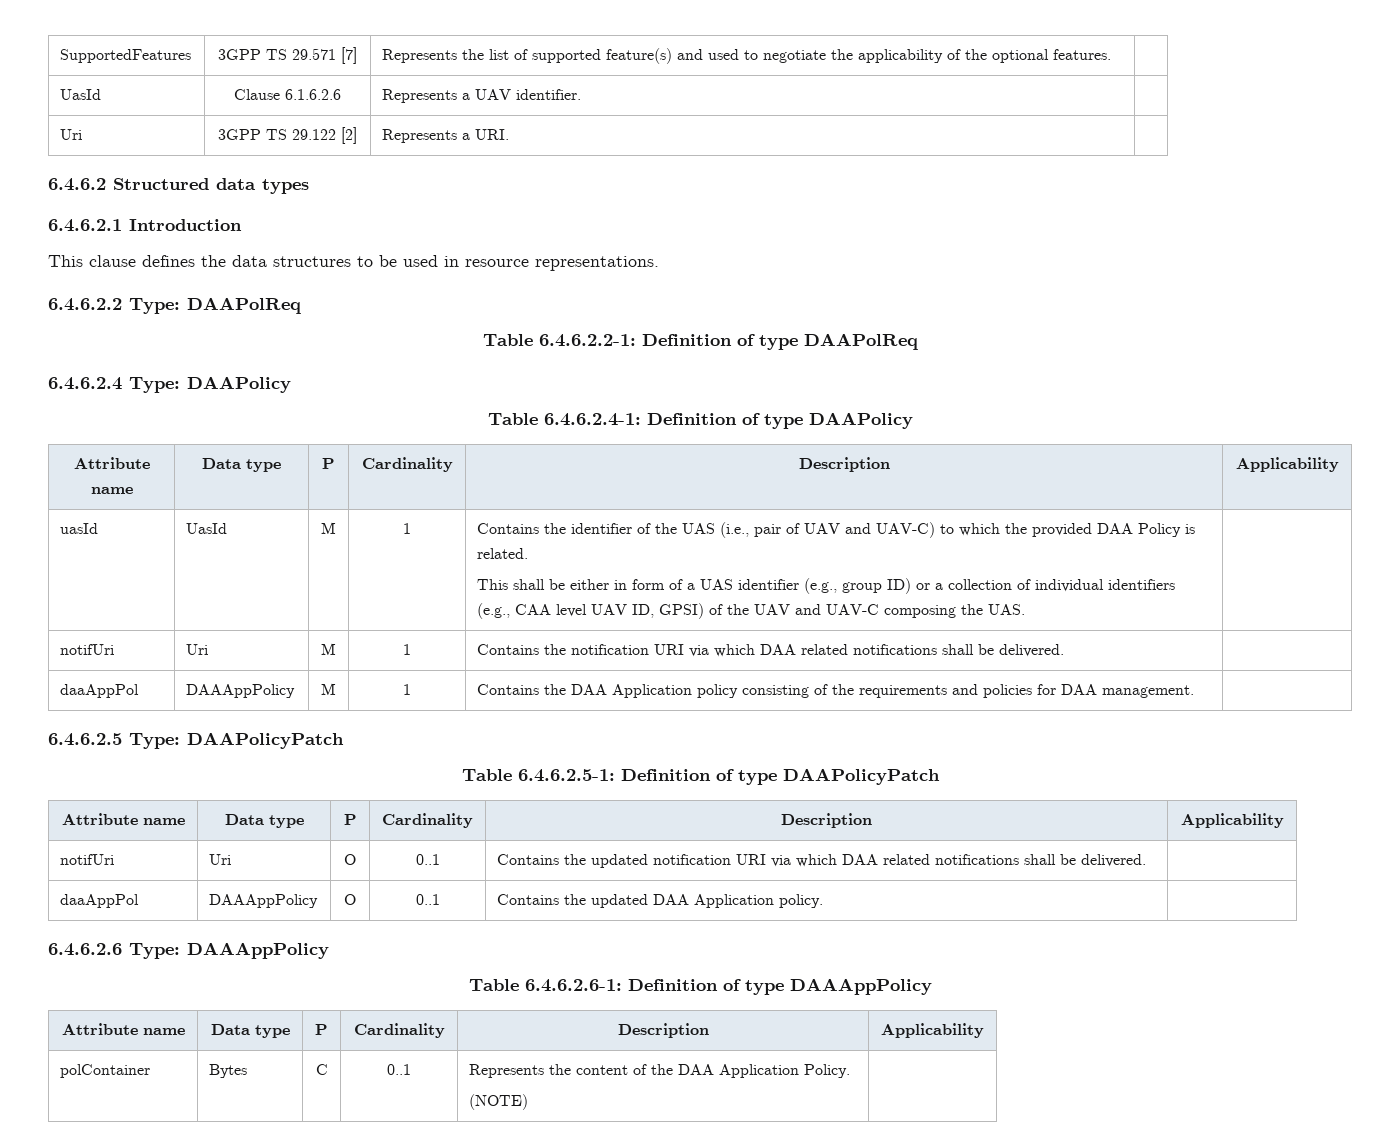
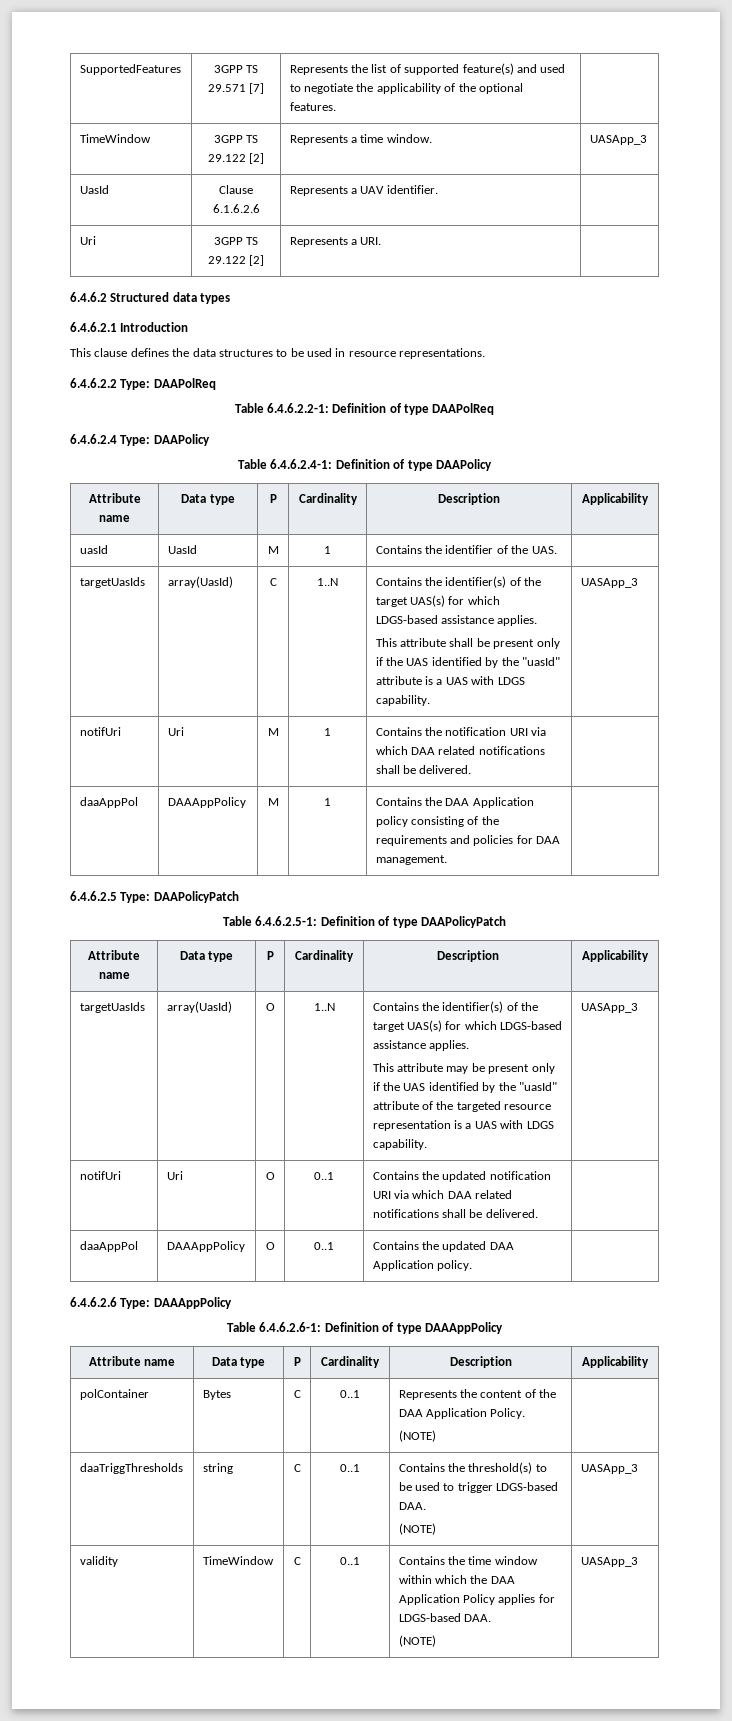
+ TimeWindow | 3GPP TS 29.122 [2] | Represents a time window. | UASApp_3
- Contains the identifier of the UAS (i.e., pair of UAV and UAV-C) to which the provided DAA Policy is related.
- This shall be either in form of a UAS identifier (e.g., group ID) or a collection of individual identifiers (e.g., CAA level UAV ID, GPSI) of the UAV and UAV-C composing the UAS.
+ Contains the identifier of the UAS. |
+ targetUasIds | array(UasId) | C | 1..N | Contains the identifier(s) of the target UAS(s) for which LDGS-based assistance applies.
+ This attribute shall be present only if the UAS identified by the "uasId" attribute is a UAS with LDGS capability. | UASApp_3
+ targetUasIds | array(UasId) | O | 1..N | Contains the identifier(s) of the target UAS(s) for which LDGS-based assistance applies.
+ This attribute may be present only if the UAS identified by the "uasId" attribute of the targeted resource representation is a UAS with LDGS capability. | UASApp_3
+ daaTriggThresholds | string | C | 0..1 | Contains the threshold(s) to be used to trigger LDGS-based DAA.
+ (NOTE) | UASApp_3
+ validity | TimeWindow | C | 0..1 | Contains the time window within which the DAA Application Policy applies for LDGS-based DAA.
+ (NOTE) | UASApp_3

